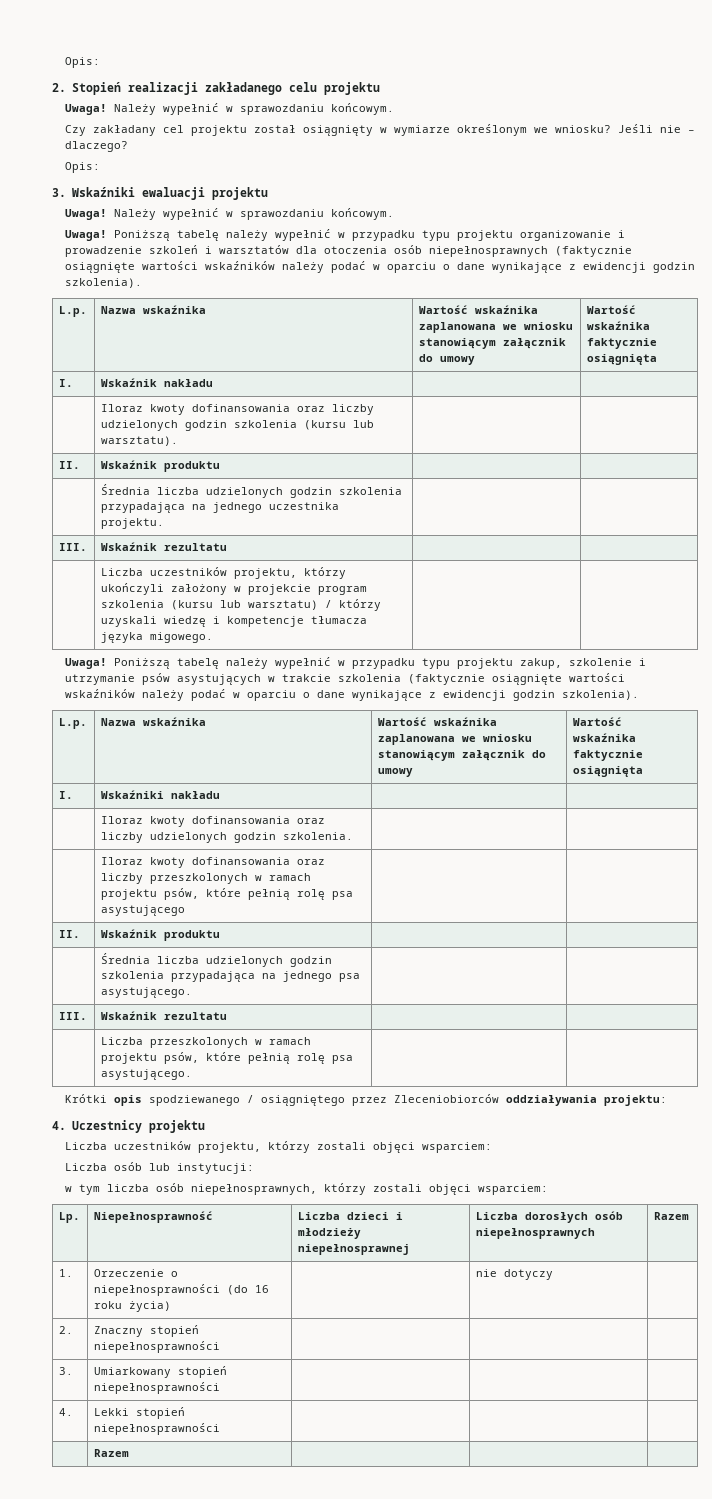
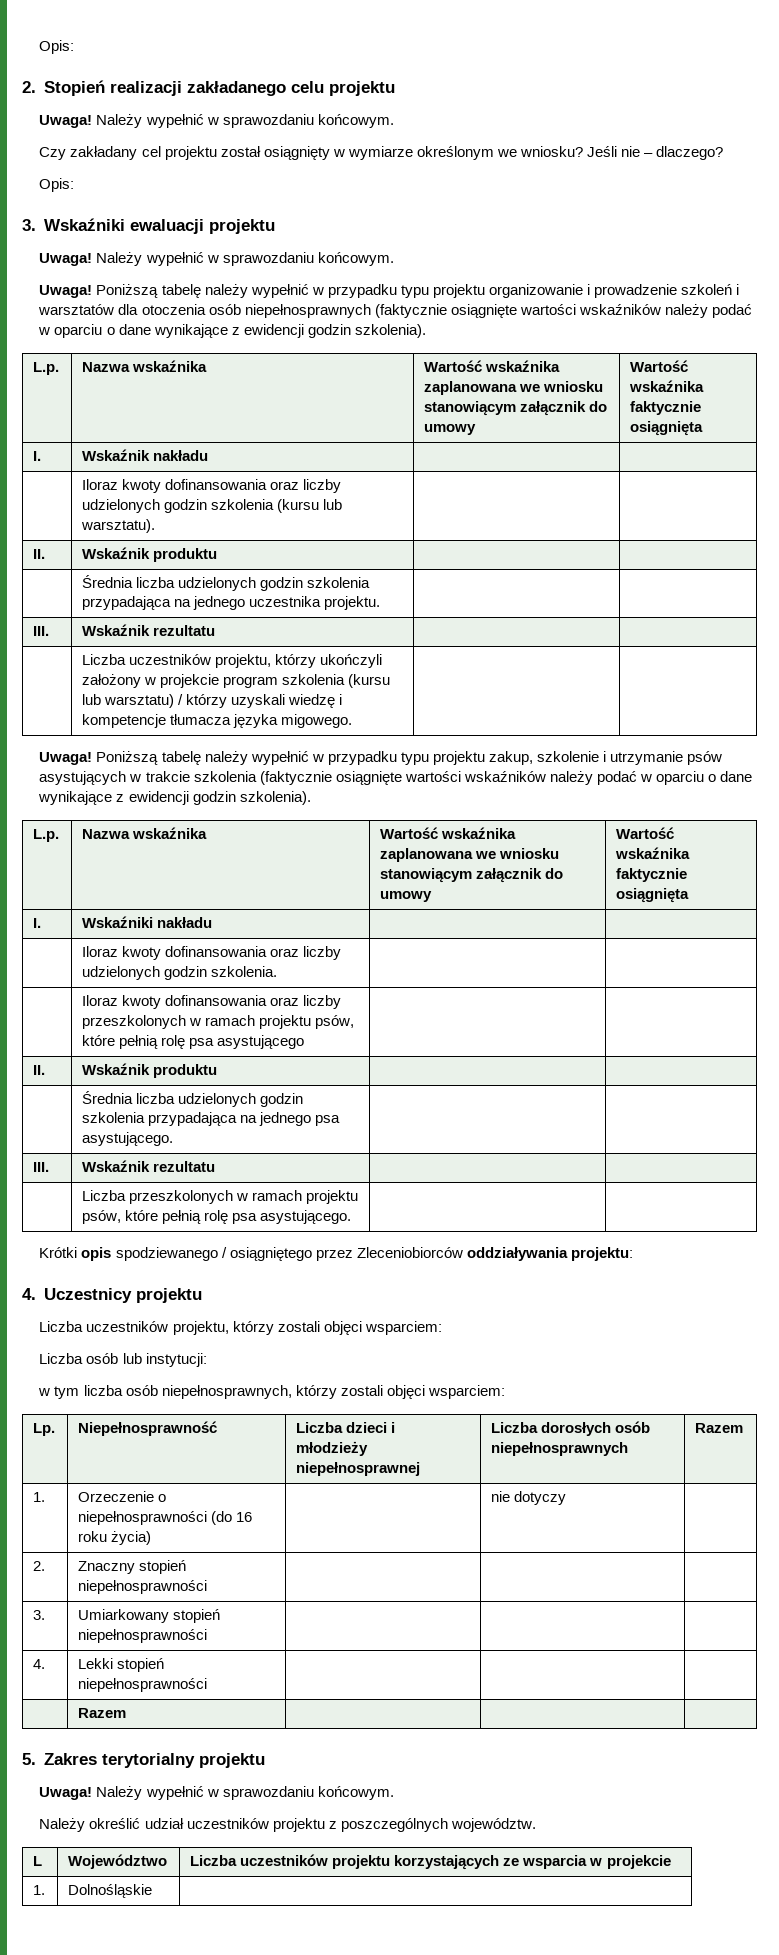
+ 5. Zakres terytorialny projektu
+ Uwaga! Należy wypełnić w sprawozdaniu końcowym.
+ Należy określić udział uczestników projektu z poszczególnych województw.
+ L | Województwo | Liczba uczestników projektu korzystających ze wsparcia w projekcie
+ 1. | Dolnośląskie |

